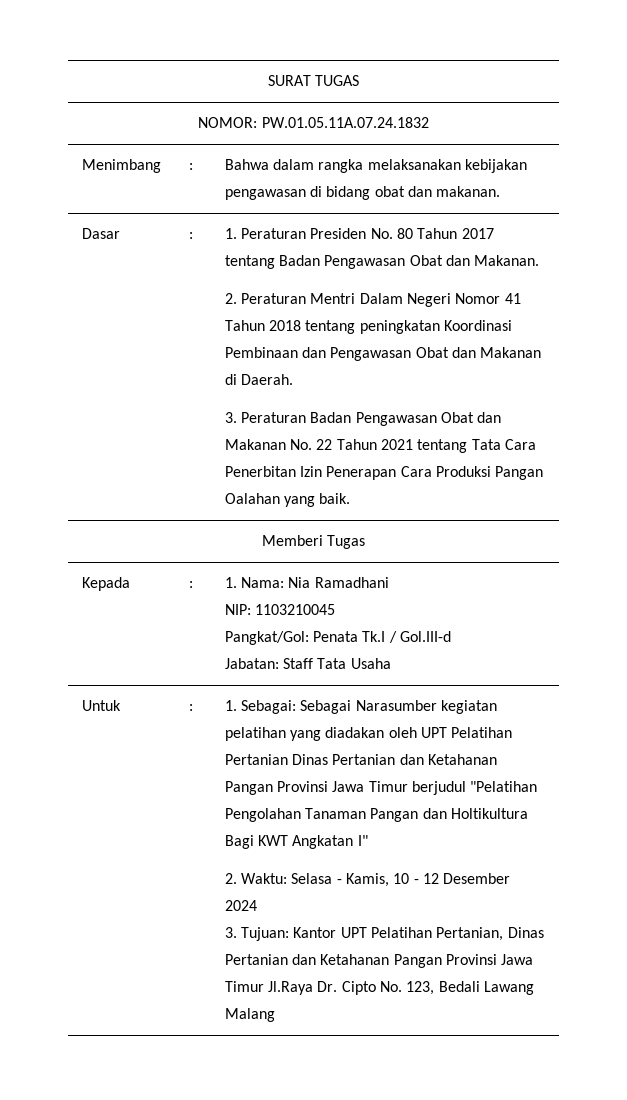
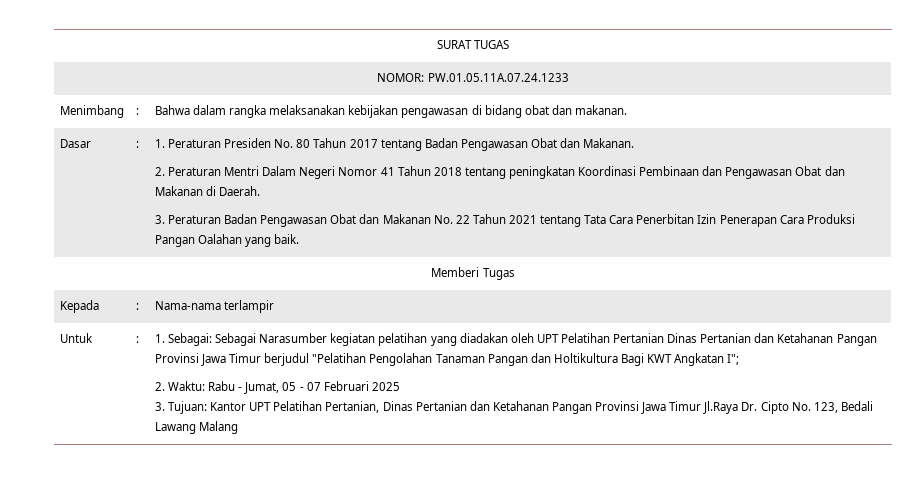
- NOMOR: PW.01.05.11A.07.24.1832
+ NOMOR: PW.01.05.11A.07.24.1233
- Kepada | : | 1. Nama: Nia Ramadhani
- NIP: 1103210045
- Pangkat/Gol: Penata Tk.I / Gol.III-d
- Jabatan: Staff Tata Usaha
+ Kepada | : | Nama-nama terlampir
- 1. Sebagai: Sebagai Narasumber kegiatan pelatihan yang diadakan oleh UPT Pelatihan Pertanian Dinas Pertanian dan Ketahanan Pangan Provinsi Jawa Timur berjudul "Pelatihan Pengolahan Tanaman Pangan dan Holtikultura Bagi KWT Angkatan I"
+ 1. Sebagai: Sebagai Narasumber kegiatan pelatihan yang diadakan oleh UPT Pelatihan Pertanian Dinas Pertanian dan Ketahanan Pangan Provinsi Jawa Timur berjudul "Pelatihan Pengolahan Tanaman Pangan dan Holtikultura Bagi KWT Angkatan I";
- 2. Waktu: Selasa - Kamis, 10 - 12 Desember 2024
+ 2. Waktu: Rabu - Jumat, 05 - 07 Februari 2025

